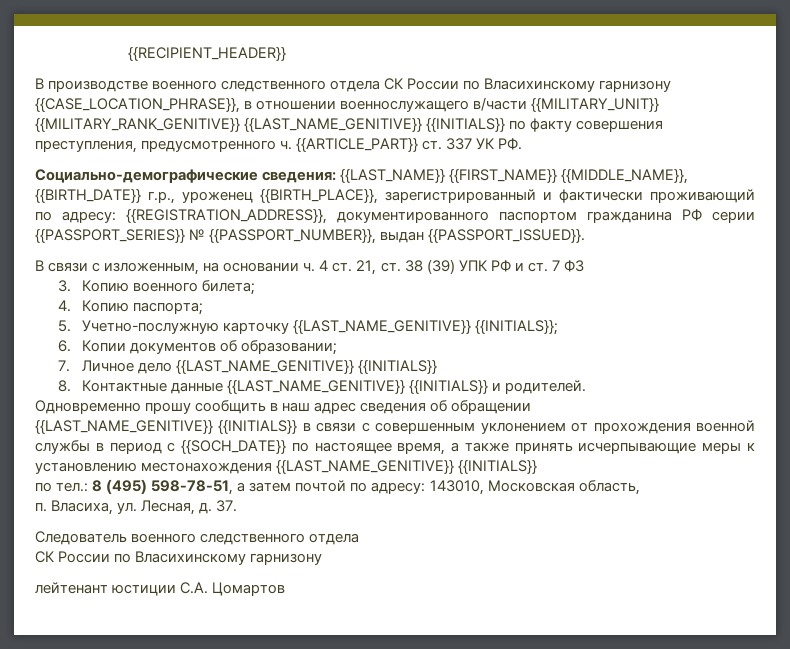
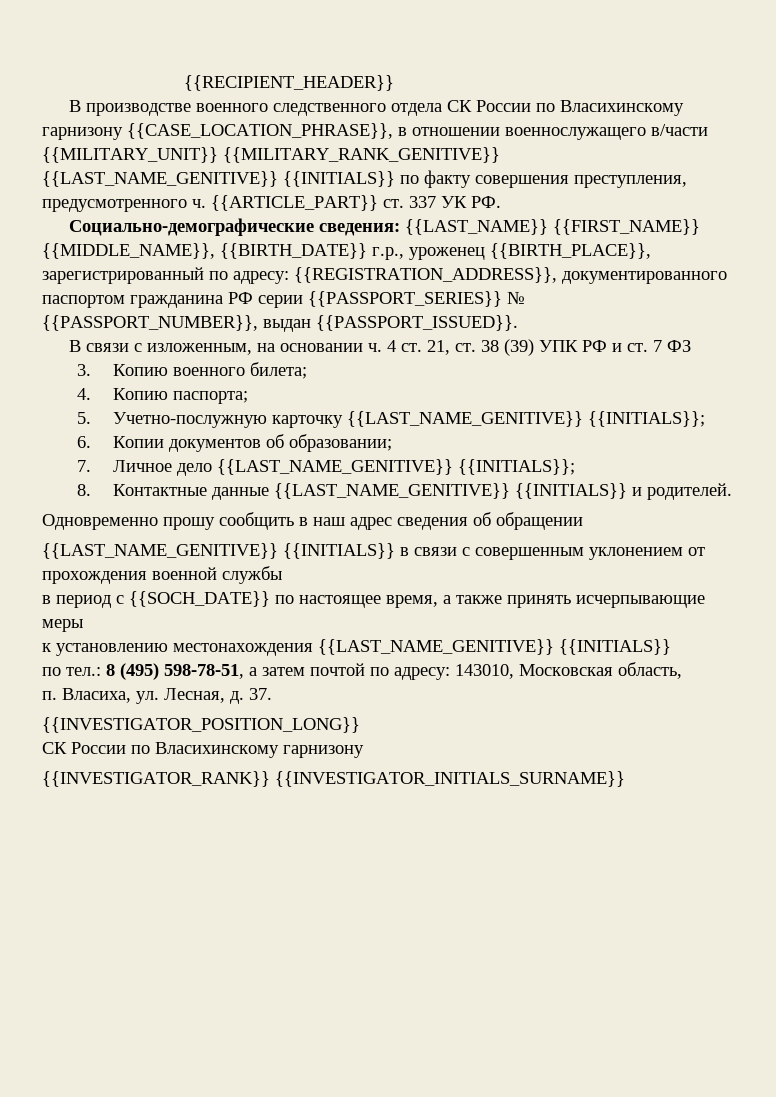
- Социально-демографические сведения: {{LAST_NAME}} {{FIRST_NAME}} {{MIDDLE_NAME}}, {{BIRTH_DATE}} г.р., уроженец {{BIRTH_PLACE}}, зарегистрированный и фактически проживающий по адресу: {{REGISTRATION_ADDRESS}}, документированного паспортом гражданина РФ серии {{PASSPORT_SERIES}} № {{PASSPORT_NUMBER}}, выдан {{PASSPORT_ISSUED}}.
+ Социально-демографические сведения: {{LAST_NAME}} {{FIRST_NAME}} {{MIDDLE_NAME}}, {{BIRTH_DATE}} г.р., уроженец {{BIRTH_PLACE}}, зарегистрированный по адресу: {{REGISTRATION_ADDRESS}}, документированного паспортом гражданина РФ серии {{PASSPORT_SERIES}} № {{PASSPORT_NUMBER}}, выдан {{PASSPORT_ISSUED}}.
- 7. Личное дело {{LAST_NAME_GENITIVE}} {{INITIALS}}
+ 7. Личное дело {{LAST_NAME_GENITIVE}} {{INITIALS}};
- {{LAST_NAME_GENITIVE}} {{INITIALS}} в связи с совершенным уклонением от прохождения военной службы в период с {{SOCH_DATE}} по настоящее время, а также принять исчерпывающие меры к установлению местонахождения {{LAST_NAME_GENITIVE}} {{INITIALS}}
+ {{LAST_NAME_GENITIVE}} {{INITIALS}} в связи с совершенным уклонением от прохождения военной службы
+ в период с {{SOCH_DATE}} по настоящее время, а также принять исчерпывающие меры
+ к установлению местонахождения {{LAST_NAME_GENITIVE}} {{INITIALS}}
- Следователь военного следственного отдела
+ {{INVESTIGATOR_POSITION_LONG}}
- лейтенант юстиции С.А. Цомартов
+ {{INVESTIGATOR_RANK}} {{INVESTIGATOR_INITIALS_SURNAME}}

